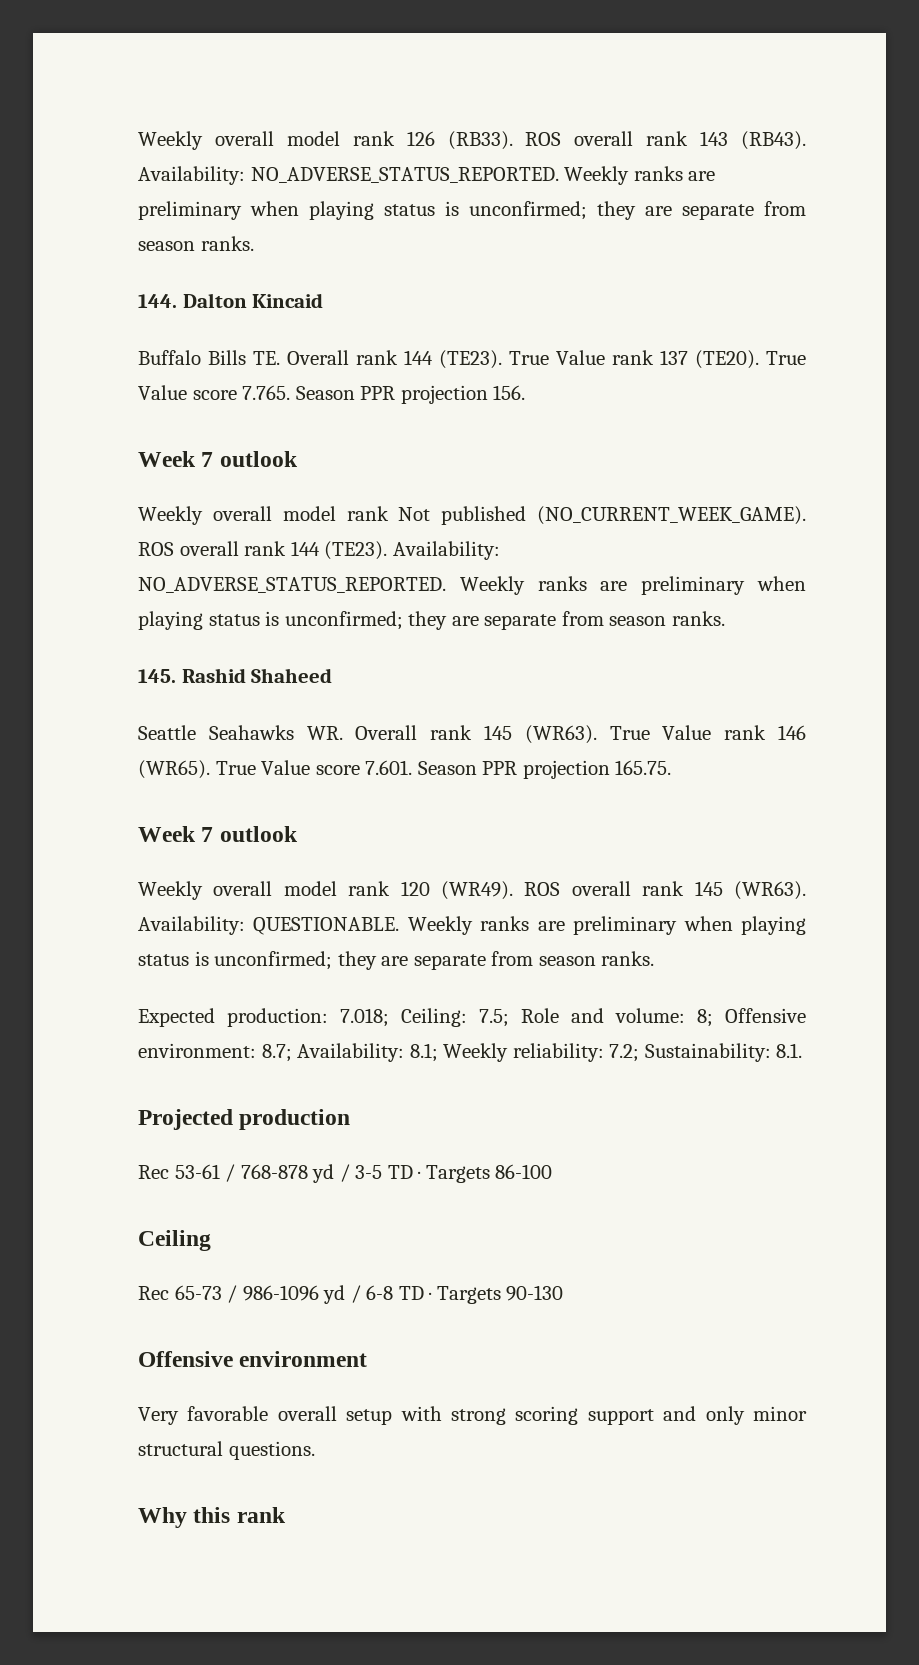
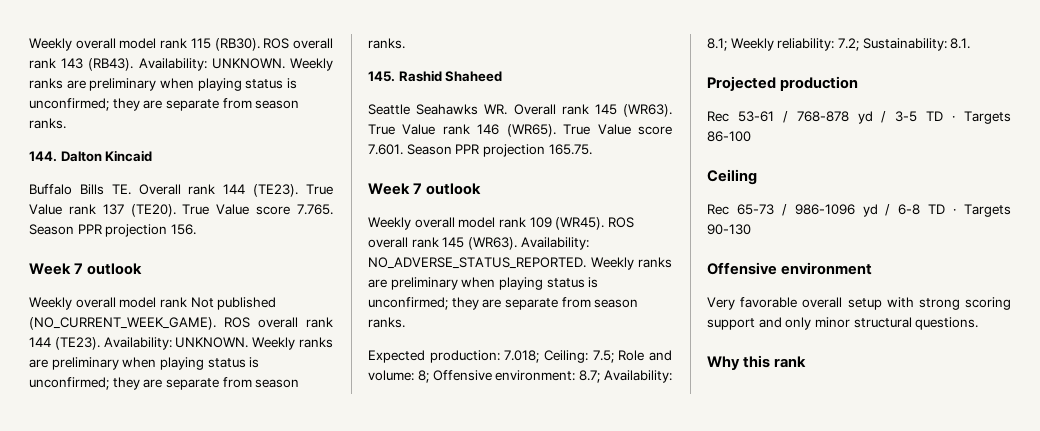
- Weekly overall model rank 126 (RB33).
+ Weekly overall model rank 115 (RB30).
- ROS overall rank 143 (RB43). Availability: NO_ADVERSE_STATUS_REPORTED.
+ ROS overall rank 143 (RB43). Availability: UNKNOWN.
- ROS overall rank 144 (TE23). Availability: NO_ADVERSE_STATUS_REPORTED.
+ ROS overall rank 144 (TE23). Availability: UNKNOWN.
- Weekly overall model rank 120 (WR49).
+ Weekly overall model rank 109 (WR45).
- Availability: QUESTIONABLE.
+ Availability: NO_ADVERSE_STATUS_REPORTED.

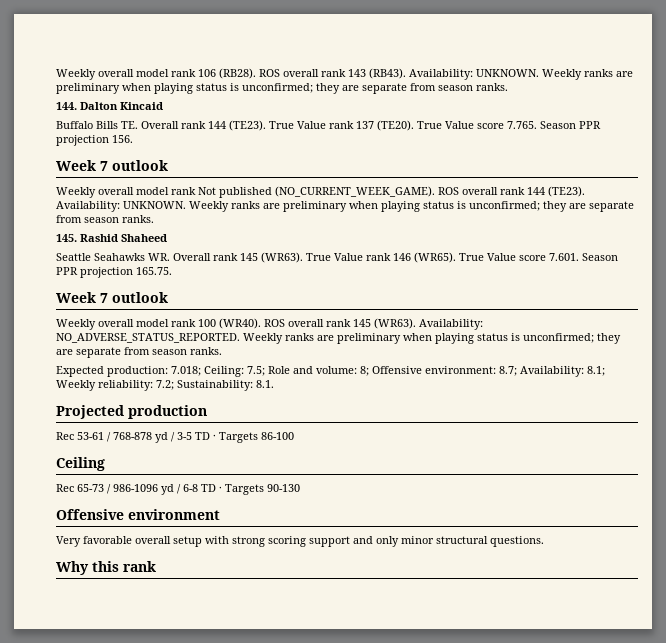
- Weekly overall model rank 115 (RB30).
+ Weekly overall model rank 106 (RB28).
- Weekly overall model rank 109 (WR45).
+ Weekly overall model rank 100 (WR40).

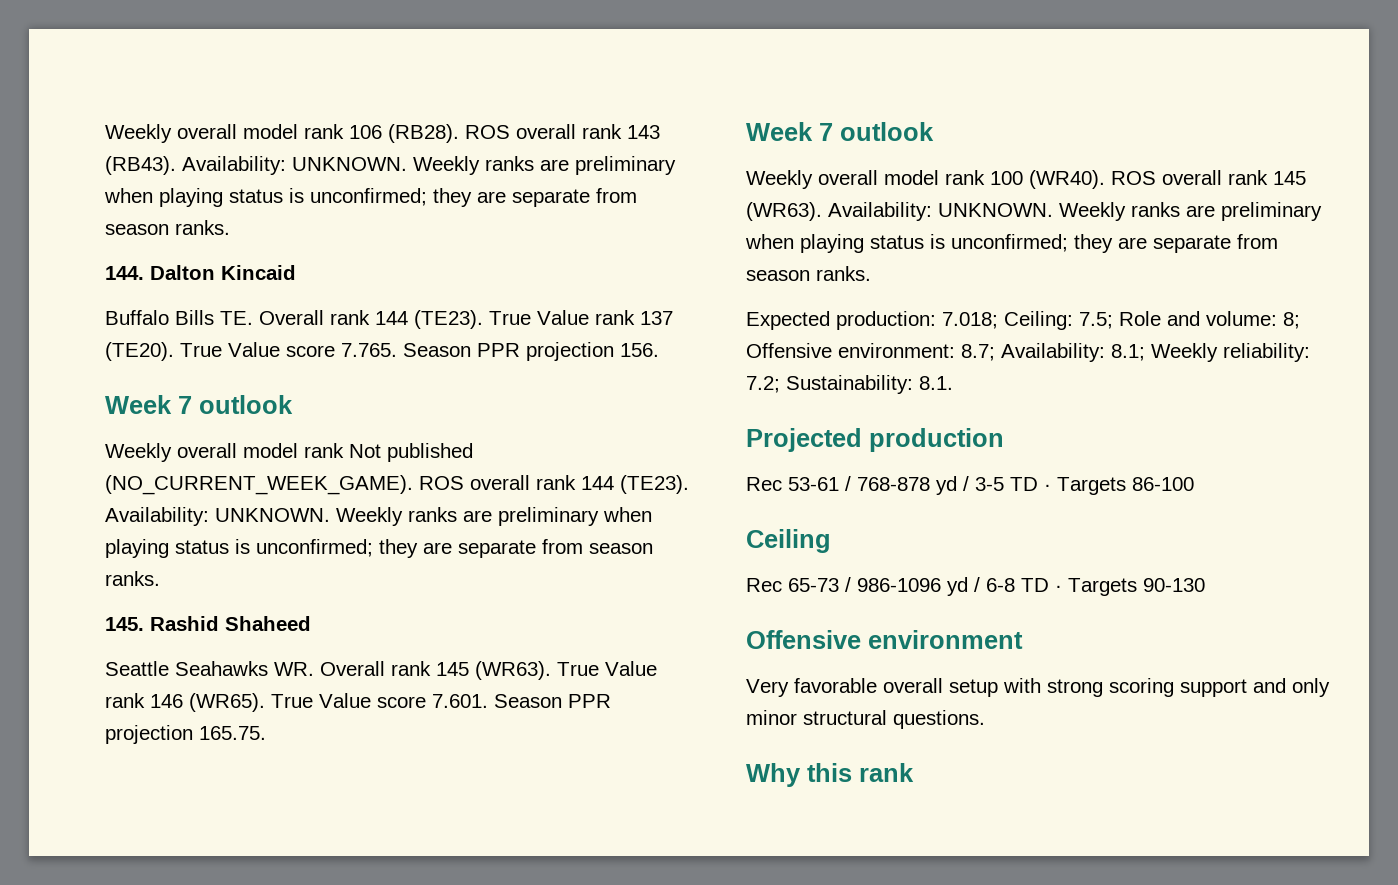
- ROS overall rank 145 (WR63). Availability: NO_ADVERSE_STATUS_REPORTED.
+ ROS overall rank 145 (WR63). Availability: UNKNOWN.

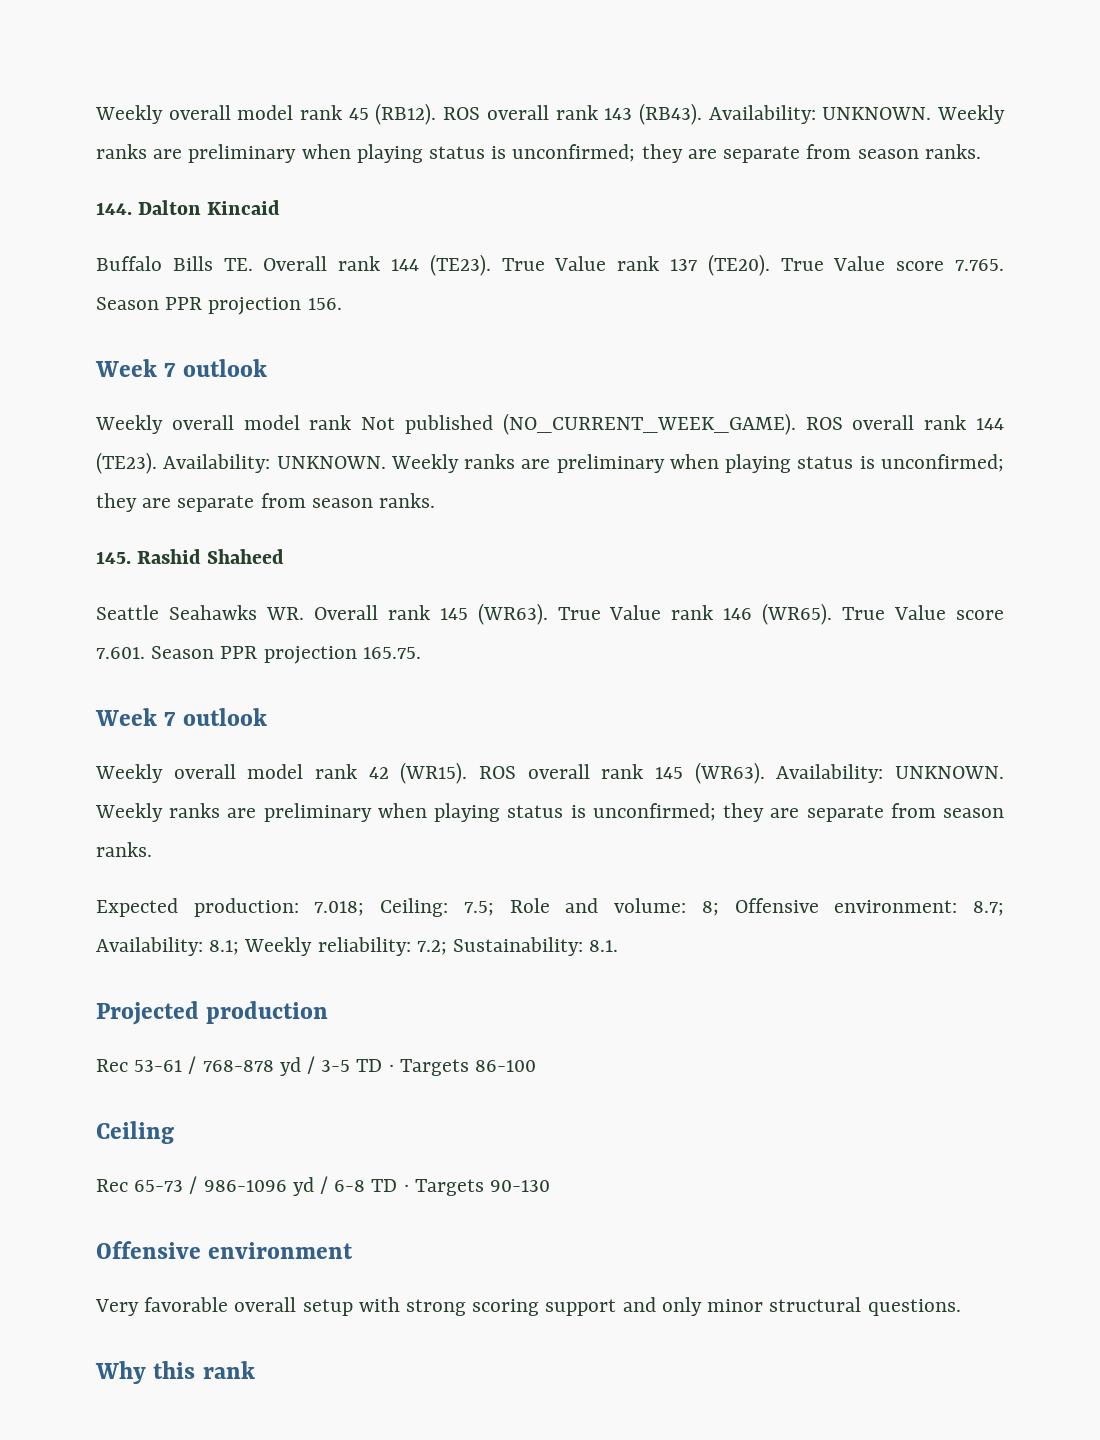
- Weekly overall model rank 106 (RB28).
+ Weekly overall model rank 45 (RB12).
- Weekly overall model rank 100 (WR40).
+ Weekly overall model rank 42 (WR15).

